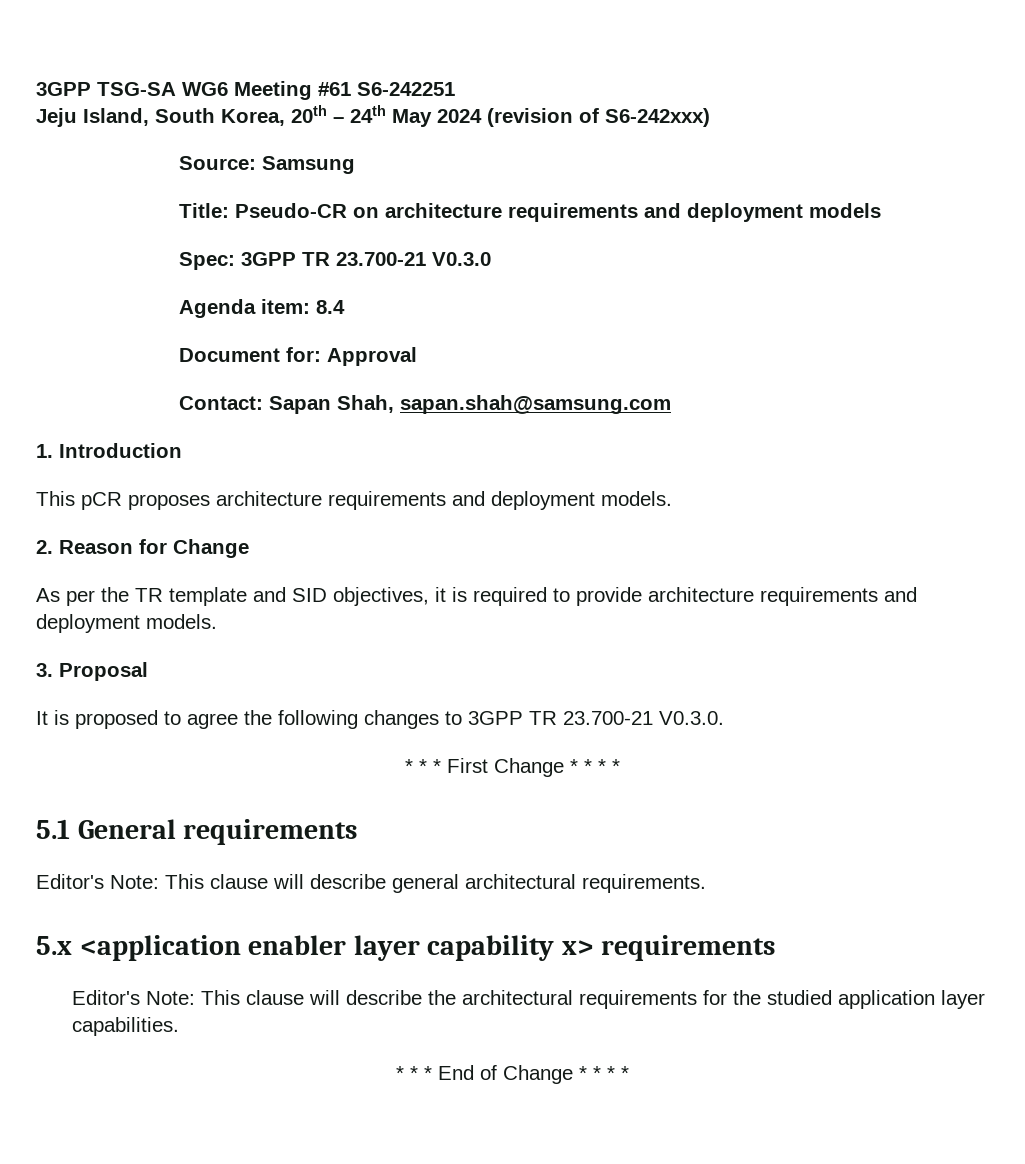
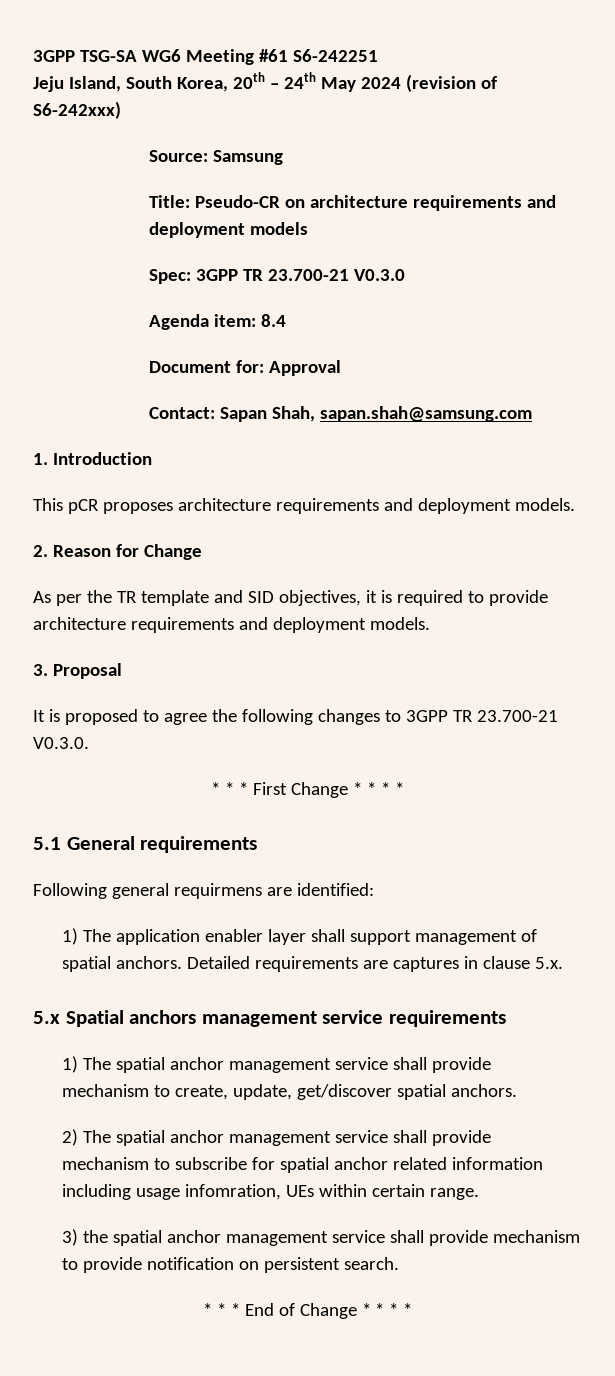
- Editor's Note: This clause will describe general architectural requirements.
- 5.x <application enabler layer capability x> requirements
- Editor's Note: This clause will describe the architectural requirements for the studied application layer capabilities.
+ Following general requirmens are identified:
+ 1) The application enabler layer shall support management of spatial anchors. Detailed requirements are captures in clause 5.x.
+ 5.x Spatial anchors management service requirements
+ 1) The spatial anchor management service shall provide mechanism to create, update, get/discover spatial anchors.
+ 2) The spatial anchor management service shall provide mechanism to subscribe for spatial anchor related information including usage infomration, UEs within certain range.
+ 3) the spatial anchor management service shall provide mechanism to provide notification on persistent search.

